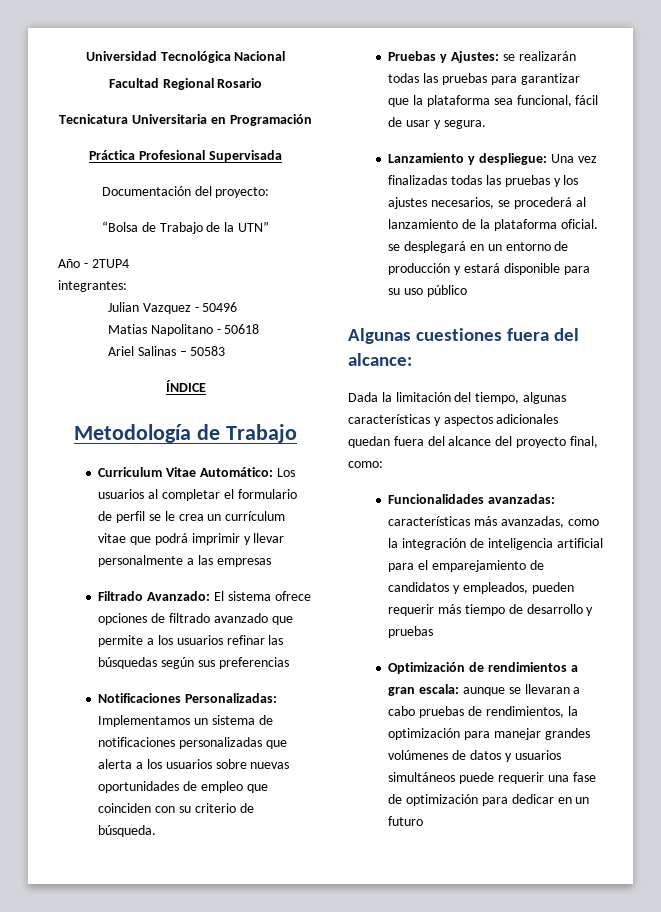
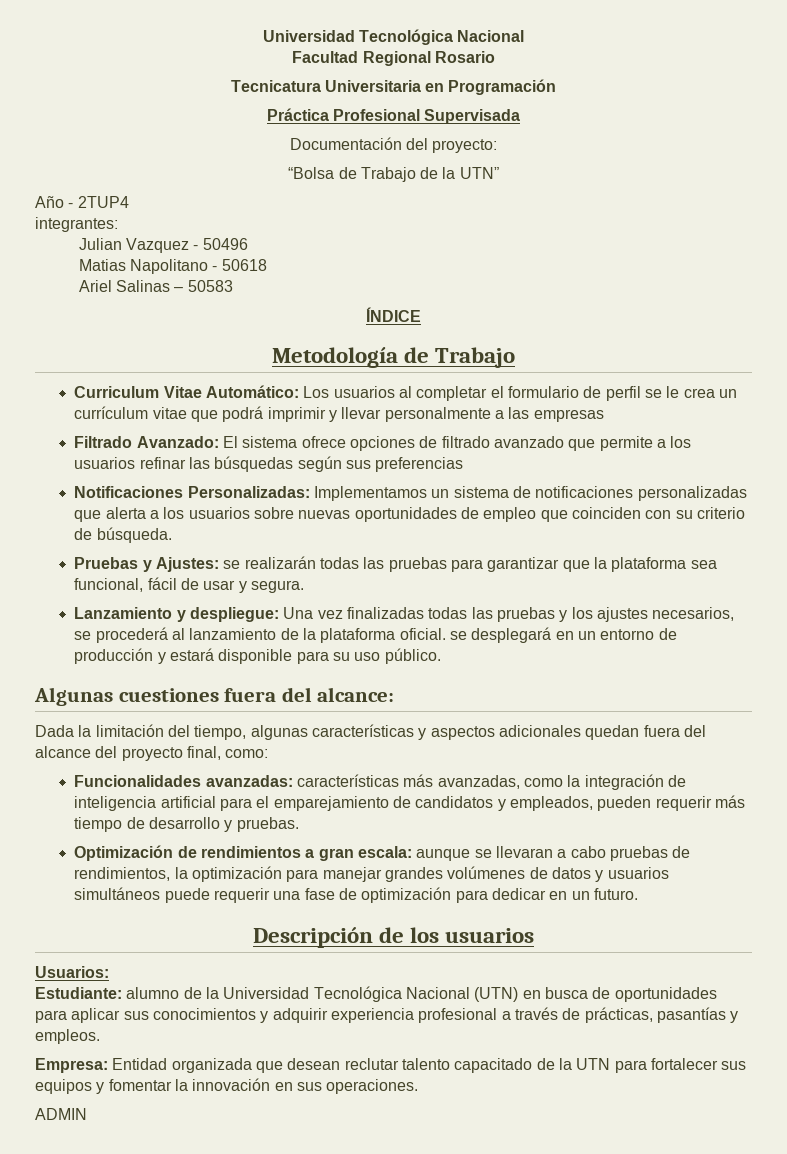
- Lanzamiento y despliegue: Una vez finalizadas todas las pruebas y los ajustes necesarios, se procederá al lanzamiento de la plataforma oficial. se desplegará en un entorno de producción y estará disponible para su uso público
+ Lanzamiento y despliegue: Una vez finalizadas todas las pruebas y los ajustes necesarios, se procederá al lanzamiento de la plataforma oficial. se desplegará en un entorno de producción y estará disponible para su uso público.
- Funcionalidades avanzadas: características más avanzadas, como la integración de inteligencia artificial para el emparejamiento de candidatos y empleados, pueden requerir más tiempo de desarrollo y pruebas
+ Funcionalidades avanzadas: características más avanzadas, como la integración de inteligencia artificial para el emparejamiento de candidatos y empleados, pueden requerir más tiempo de desarrollo y pruebas.
- Optimización de rendimientos a gran escala: aunque se llevaran a cabo pruebas de rendimientos, la optimización para manejar grandes volúmenes de datos y usuarios simultáneos puede requerir una fase de optimización para dedicar en un futuro
+ Optimización de rendimientos a gran escala: aunque se llevaran a cabo pruebas de rendimientos, la optimización para manejar grandes volúmenes de datos y usuarios simultáneos puede requerir una fase de optimización para dedicar en un futuro.
+ Descripción de los usuarios
+ Usuarios:
+ Estudiante: alumno de la Universidad Tecnológica Nacional (UTN) en busca de oportunidades para aplicar sus conocimientos y adquirir experiencia profesional a través de prácticas, pasantías y empleos.
+ Empresa: Entidad organizada que desean reclutar talento capacitado de la UTN para fortalecer sus equipos y fomentar la innovación en sus operaciones.
+ ADMIN

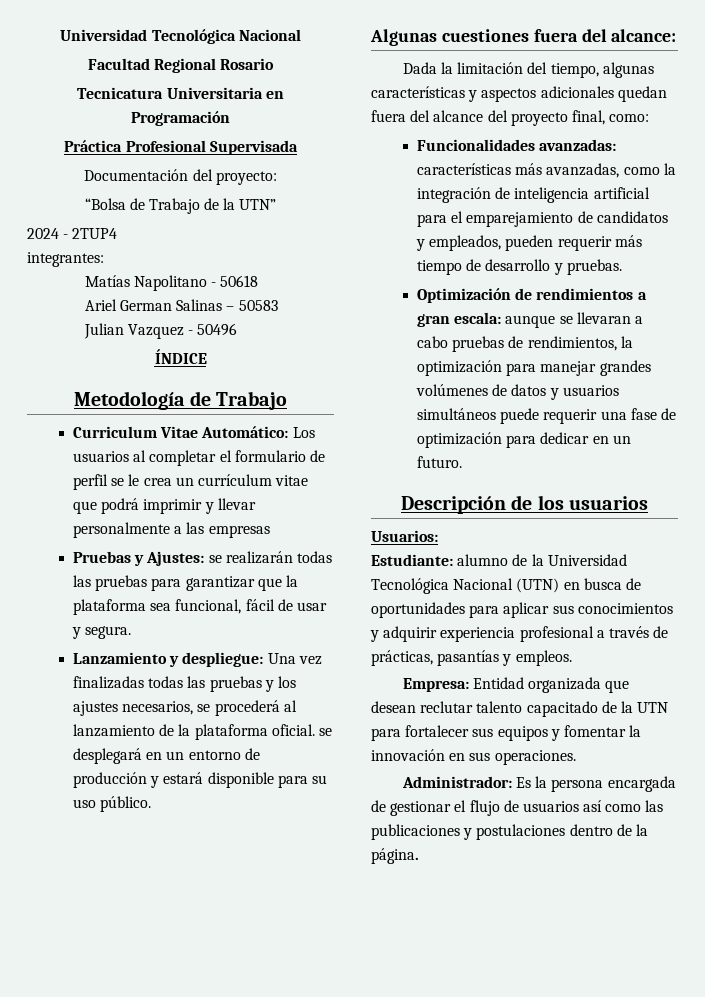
- Año - 2TUP4
+ 2024 - 2TUP4
- Julian Vazquez - 50496
- Matias Napolitano - 50618
+ Matías Napolitano - 50618
- Ariel Salinas – 50583
+ Ariel German Salinas – 50583
+ Julian Vazquez - 50496
- Filtrado Avanzado: El sistema ofrece opciones de filtrado avanzado que permite a los usuarios refinar las búsquedas según sus preferencias
- Notificaciones Personalizadas: Implementamos un sistema de notificaciones personalizadas que alerta a los usuarios sobre nuevas oportunidades de empleo que coinciden con su criterio de búsqueda.
- ADMIN
+ Administrador: Es la persona encargada de gestionar el flujo de usuarios así como las publicaciones y postulaciones dentro de la página.

